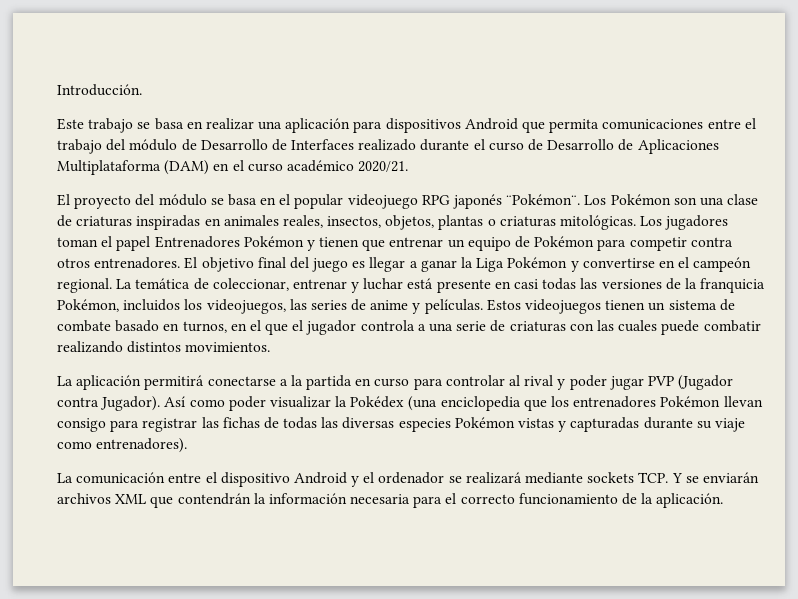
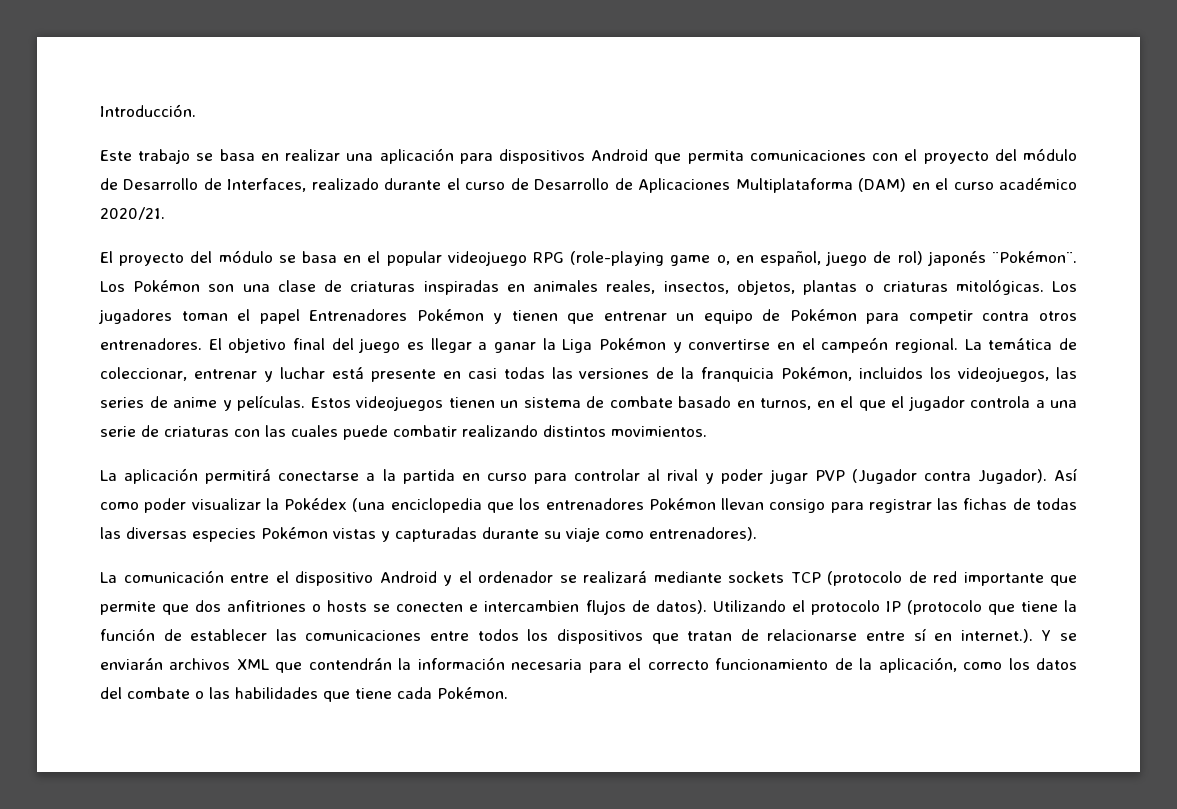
- Este trabajo se basa en realizar una aplicación para dispositivos Android que permita comunicaciones entre el trabajo del módulo de Desarrollo de Interfaces realizado durante el curso de Desarrollo de Aplicaciones Multiplataforma (DAM) en el curso académico 2020/21.
+ Este trabajo se basa en realizar una aplicación para dispositivos Android que permita comunicaciones con el proyecto del módulo de Desarrollo de Interfaces, realizado durante el curso de Desarrollo de Aplicaciones Multiplataforma (DAM) en el curso académico 2020/21.
- El proyecto del módulo se basa en el popular videojuego RPG japonés ¨Pokémon¨.
+ El proyecto del módulo se basa en el popular videojuego RPG (role-playing game o, en español, juego de rol) japonés ¨Pokémon¨.
- La comunicación entre el dispositivo Android y el ordenador se realizará mediante sockets TCP. Y se enviarán archivos XML que contendrán la información necesaria para el correcto funcionamiento de la aplicación.
+ La comunicación entre el dispositivo Android y el ordenador se realizará mediante sockets TCP (protocolo de red importante que permite que dos anfitriones o hosts se conecten e intercambien flujos de datos). Utilizando el protocolo IP (protocolo que tiene la función de establecer las comunicaciones entre todos los dispositivos que tratan de relacionarse entre sí en internet.). Y se enviarán archivos XML que contendrán la información necesaria para el correcto funcionamiento de la aplicación, como los datos del combate o las habilidades que tiene cada Pokémon.

